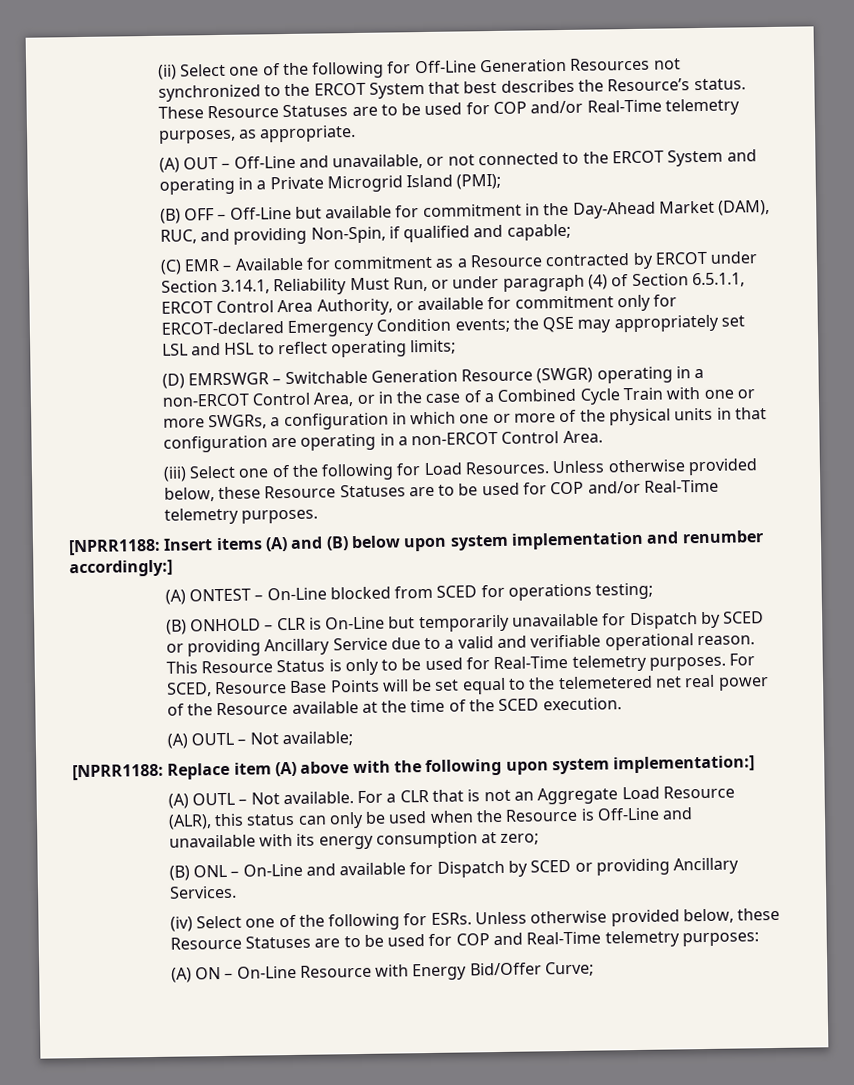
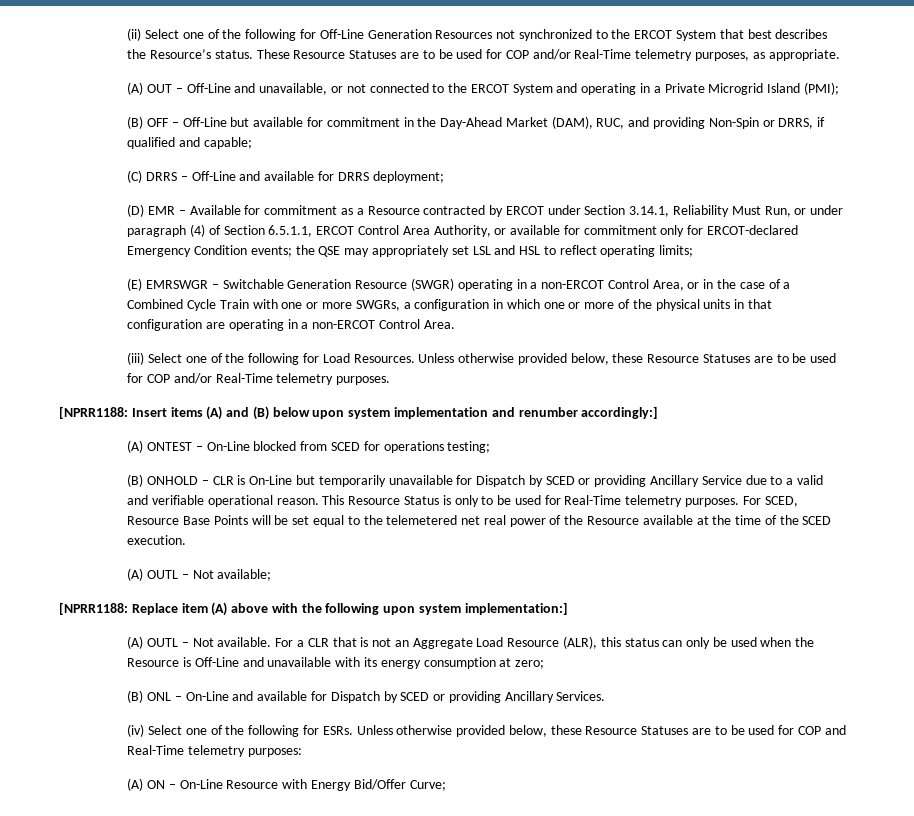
- (B) OFF – Off-Line but available for commitment in the Day-Ahead Market (DAM), RUC, and providing Non-Spin, if qualified and capable;
+ (B) OFF – Off-Line but available for commitment in the Day-Ahead Market (DAM), RUC, and providing Non-Spin or DRRS, if qualified and capable;
- (C) EMR – Available for commitment as a Resource contracted by ERCOT under Section 3.14.1, Reliability Must Run, or under paragraph (4) of Section 6.5.1.1, ERCOT Control Area Authority, or available for commitment only for ERCOT-declared Emergency Condition events; the QSE may appropriately set LSL and HSL to reflect operating limits;
+ (C) DRRS – Off-Line and available for DRRS deployment;
+ (D) EMR – Available for commitment as a Resource contracted by ERCOT under Section 3.14.1, Reliability Must Run, or under paragraph (4) of Section 6.5.1.1, ERCOT Control Area Authority, or available for commitment only for ERCOT-declared Emergency Condition events; the QSE may appropriately set LSL and HSL to reflect operating limits;
- (D) EMRSWGR – Switchable Generation Resource (SWGR) operating in a non-ERCOT Control Area, or in the case of a Combined Cycle Train with one or more SWGRs, a configuration in which one or more of the physical units in that configuration are operating in a non-ERCOT Control Area.
+ (E) EMRSWGR – Switchable Generation Resource (SWGR) operating in a non-ERCOT Control Area, or in the case of a Combined Cycle Train with one or more SWGRs, a configuration in which one or more of the physical units in that configuration are operating in a non-ERCOT Control Area.

